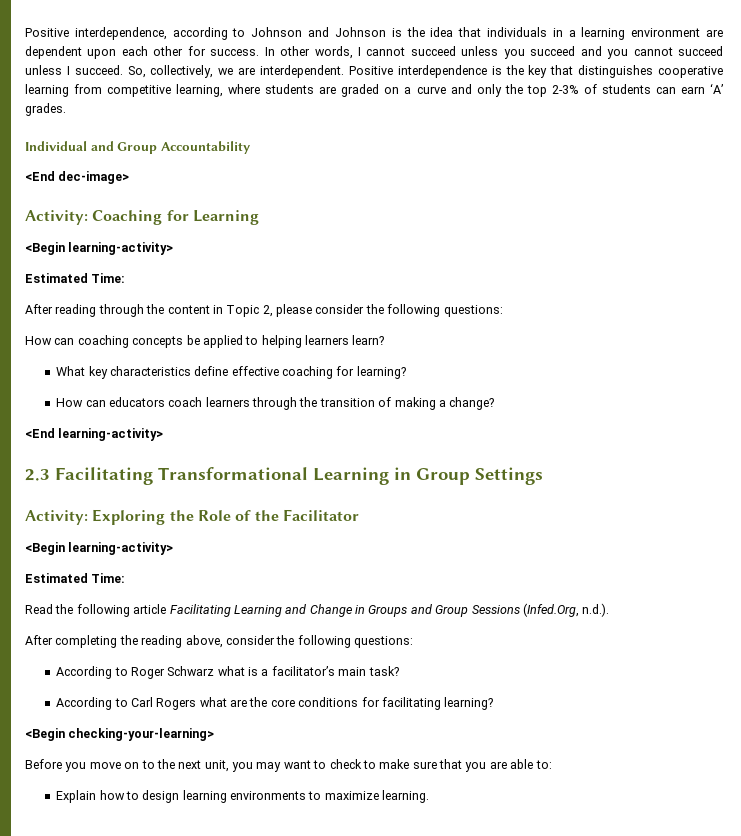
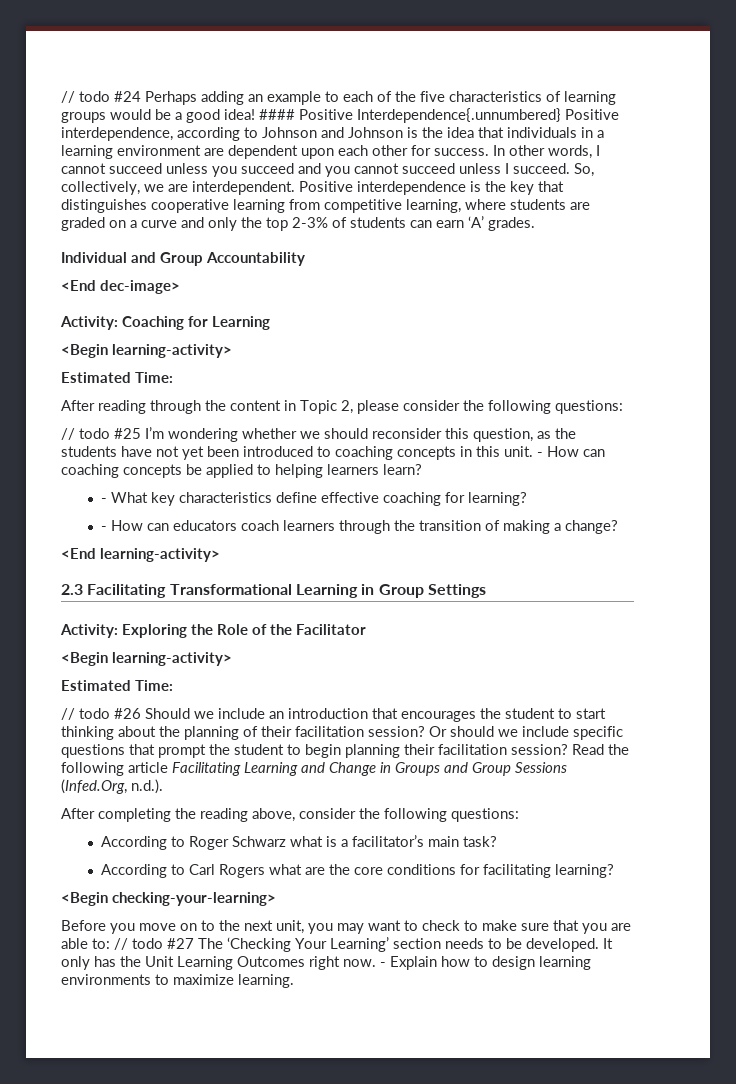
- Positive interdependence, according to Johnson and Johnson is the idea that individuals in a learning environment are dependent upon each other for success.
+ // todo #24 Perhaps adding an example to each of the five characteristics of learning groups would be a good idea! #### Positive Interdependence{.unnumbered} Positive interdependence, according to Johnson and Johnson is the idea that individuals in a learning environment are dependent upon each other for success.
- How can coaching concepts be applied to helping learners learn?
+ // todo #25 I’m wondering whether we should reconsider this question, as the students have not yet been introduced to coaching concepts in this unit. - How can coaching concepts be applied to helping learners learn?
- What key characteristics define effective coaching for learning?
+ - What key characteristics define effective coaching for learning?
- How can educators coach learners through the transition of making a change?
+ - How can educators coach learners through the transition of making a change?
+ // todo #26 Should we include an introduction that encourages the student to start thinking about the planning of their facilitation session? Or should we include specific questions that prompt the student to begin planning their facilitation session?
- Before you move on to the next unit, you may want to check to make sure that you are able to:
- Explain how to design learning environments to maximize learning.
+ Before you move on to the next unit, you may want to check to make sure that you are able to: // todo #27 The ‘Checking Your Learning’ section needs to be developed. It only has the Unit Learning Outcomes right now. - Explain how to design learning environments to maximize learning.

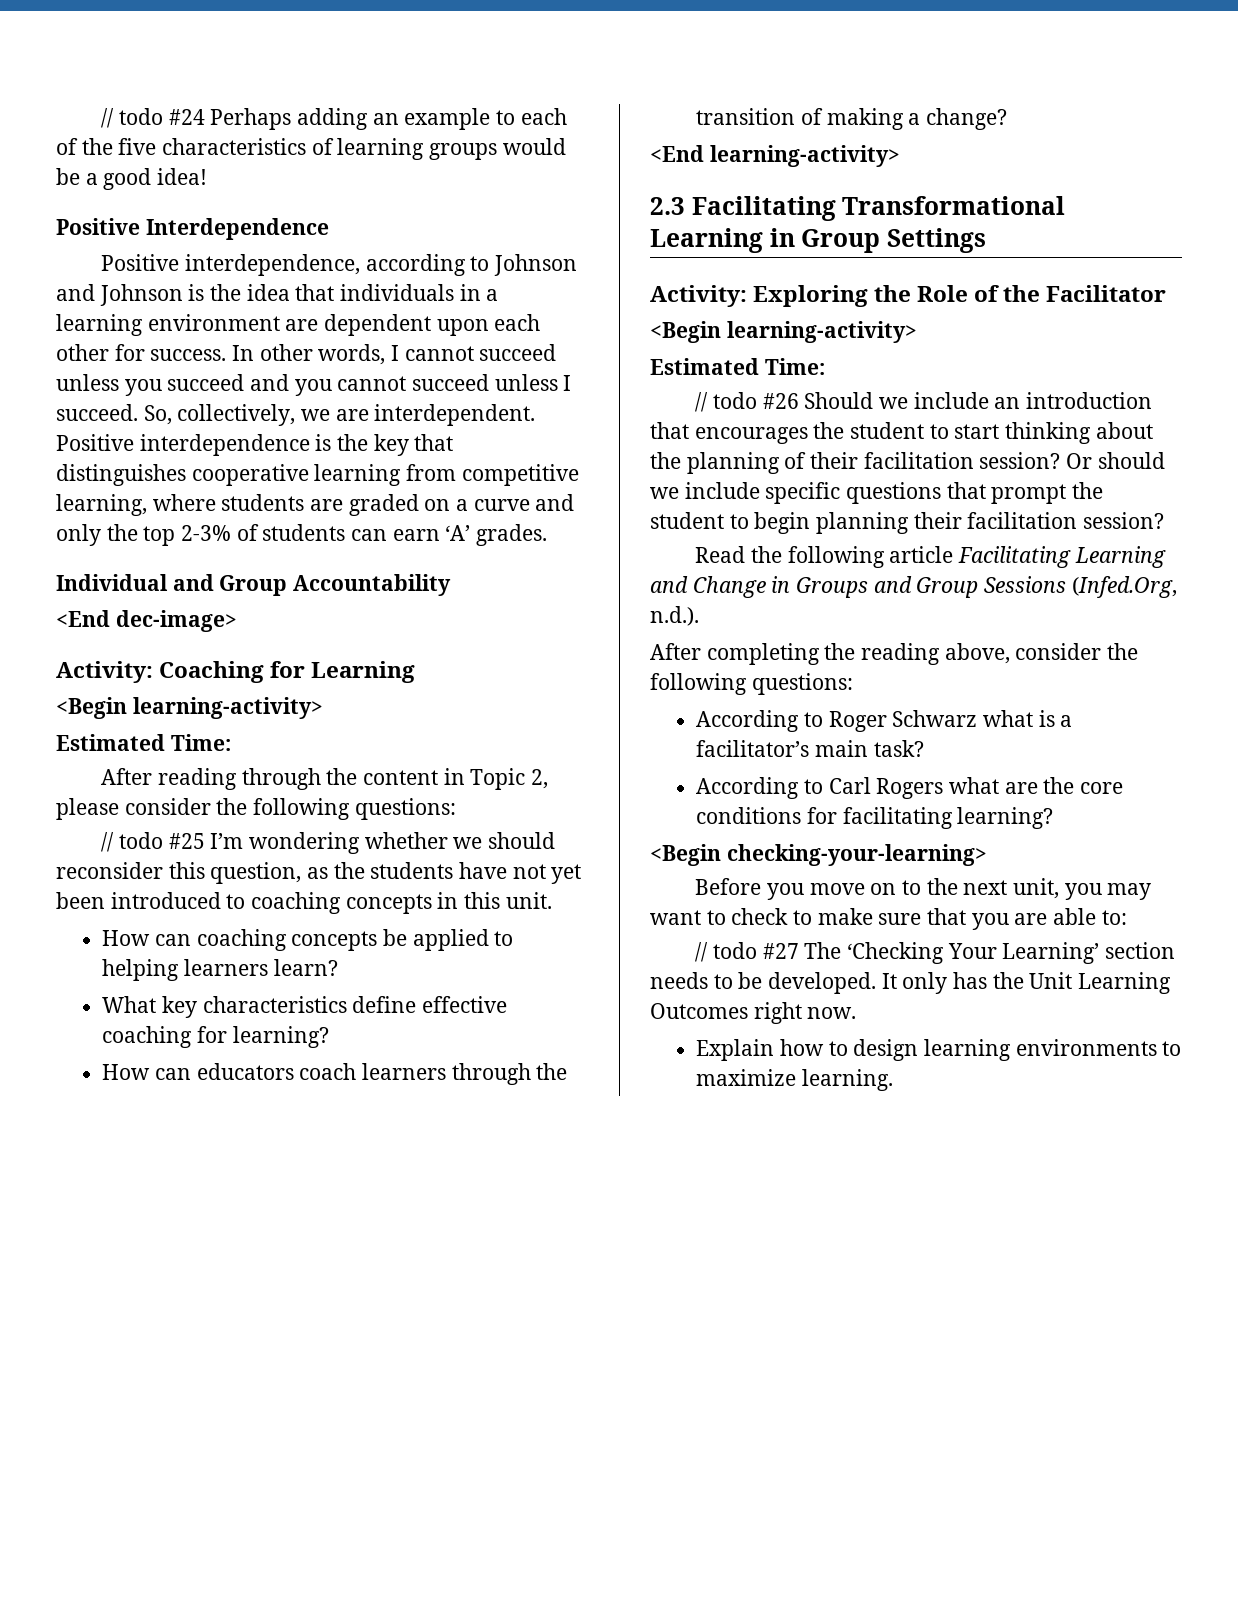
- // todo #24 Perhaps adding an example to each of the five characteristics of learning groups would be a good idea! #### Positive Interdependence{.unnumbered} Positive interdependence, according to Johnson and Johnson is the idea that individuals in a learning environment are dependent upon each other for success.
+ // todo #24 Perhaps adding an example to each of the five characteristics of learning groups would be a good idea!
+ Positive Interdependence
+ Positive interdependence, according to Johnson and Johnson is the idea that individuals in a learning environment are dependent upon each other for success.
- // todo #25 I’m wondering whether we should reconsider this question, as the students have not yet been introduced to coaching concepts in this unit. - How can coaching concepts be applied to helping learners learn?
+ // todo #25 I’m wondering whether we should reconsider this question, as the students have not yet been introduced to coaching concepts in this unit.
+ How can coaching concepts be applied to helping learners learn?
- - What key characteristics define effective coaching for learning?
+ What key characteristics define effective coaching for learning?
- - How can educators coach learners through the transition of making a change?
+ How can educators coach learners through the transition of making a change?
- Or should we include specific questions that prompt the student to begin planning their facilitation session? Read the following article Facilitating Learning and Change in Groups and Group Sessions (Infed.Org, n.d.).
+ Or should we include specific questions that prompt the student to begin planning their facilitation session?
+ Read the following article Facilitating Learning and Change in Groups and Group Sessions (Infed.Org, n.d.).
- Before you move on to the next unit, you may want to check to make sure that you are able to: // todo #27 The ‘Checking Your Learning’ section needs to be developed.
+ Before you move on to the next unit, you may want to check to make sure that you are able to:
+ // todo #27 The ‘Checking Your Learning’ section needs to be developed.
- It only has the Unit Learning Outcomes right now. - Explain how to design learning environments to maximize learning.
+ It only has the Unit Learning Outcomes right now.
+ Explain how to design learning environments to maximize learning.

